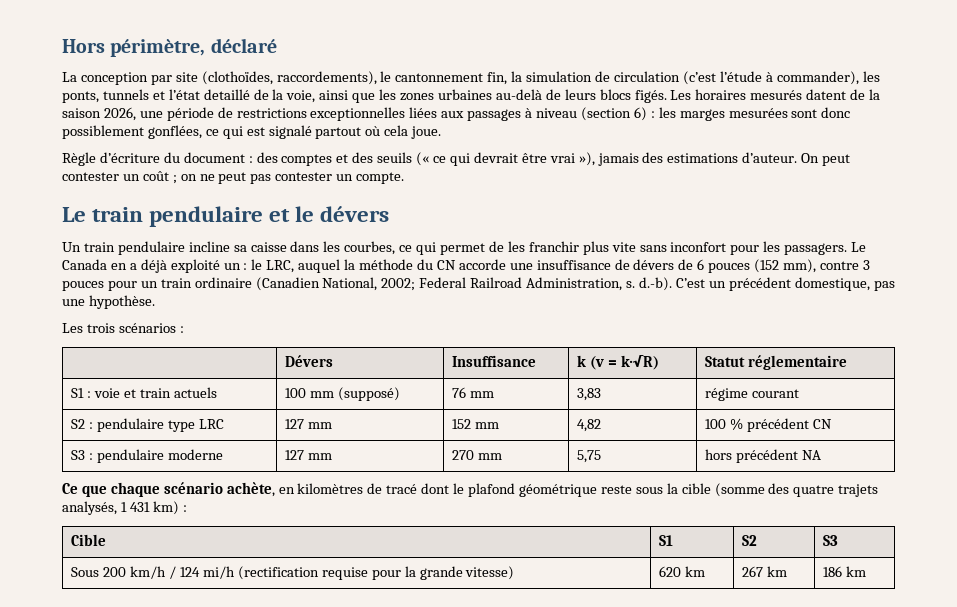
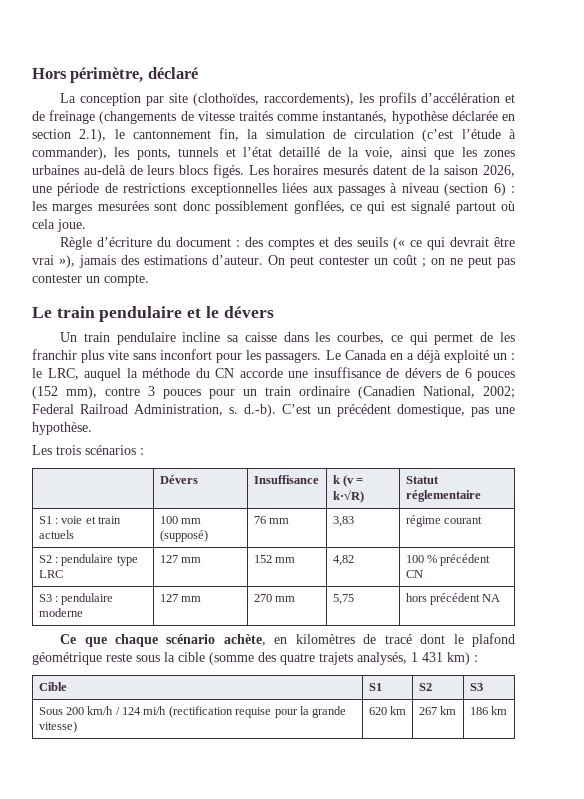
- La conception par site (clothoïdes, raccordements), le cantonnement fin, la simulation de circulation (c’est l’étude à commander), les ponts, tunnels et l’état detaillé de la voie, ainsi que les zones urbaines au-delà de leurs blocs figés.
+ La conception par site (clothoïdes, raccordements), les profils d’accélération et de freinage (changements de vitesse traités comme instantanés, hypothèse déclarée en section 2.1), le cantonnement fin, la simulation de circulation (c’est l’étude à commander), les ponts, tunnels et l’état detaillé de la voie, ainsi que les zones urbaines au-delà de leurs blocs figés.

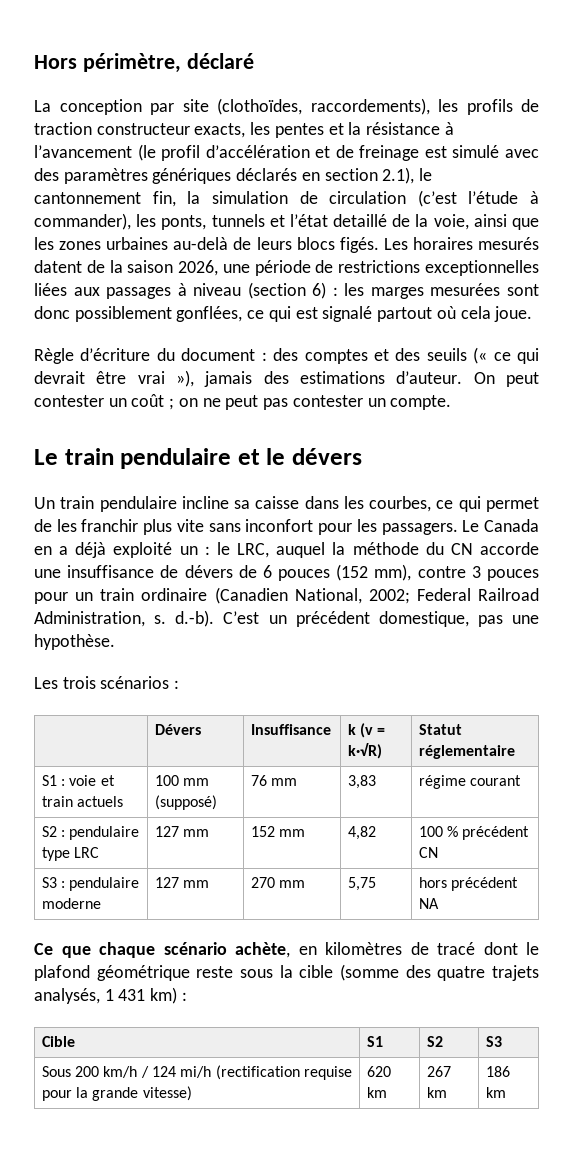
- La conception par site (clothoïdes, raccordements), les profils d’accélération et de freinage (changements de vitesse traités comme instantanés, hypothèse déclarée en section 2.1), le cantonnement fin, la simulation de circulation (c’est l’étude à commander), les ponts, tunnels et l’état detaillé de la voie, ainsi que les zones urbaines au-delà de leurs blocs figés.
+ La conception par site (clothoïdes, raccordements), les profils de traction constructeur exacts, les pentes et la résistance à l’avancement (le profil d’accélération et de freinage est simulé avec des paramètres génériques déclarés en section 2.1), le cantonnement fin, la simulation de circulation (c’est l’étude à commander), les ponts, tunnels et l’état detaillé de la voie, ainsi que les zones urbaines au-delà de leurs blocs figés.

